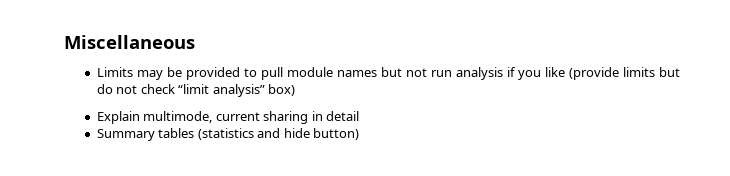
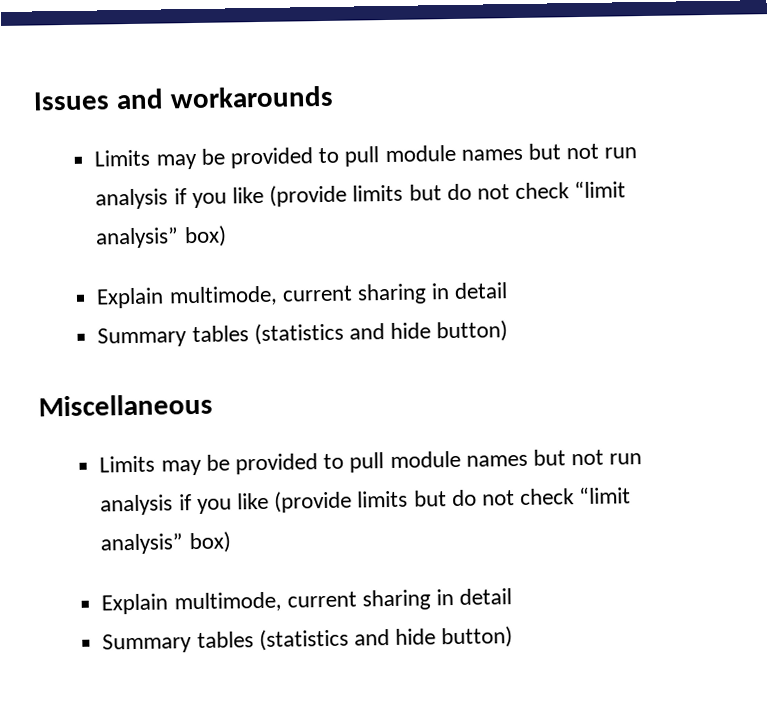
+ Issues and workarounds
+ Limits may be provided to pull module names but not run analysis if you like (provide limits but do not check “limit analysis” box)
+ Explain multimode, current sharing in detail
+ Summary tables (statistics and hide button)

